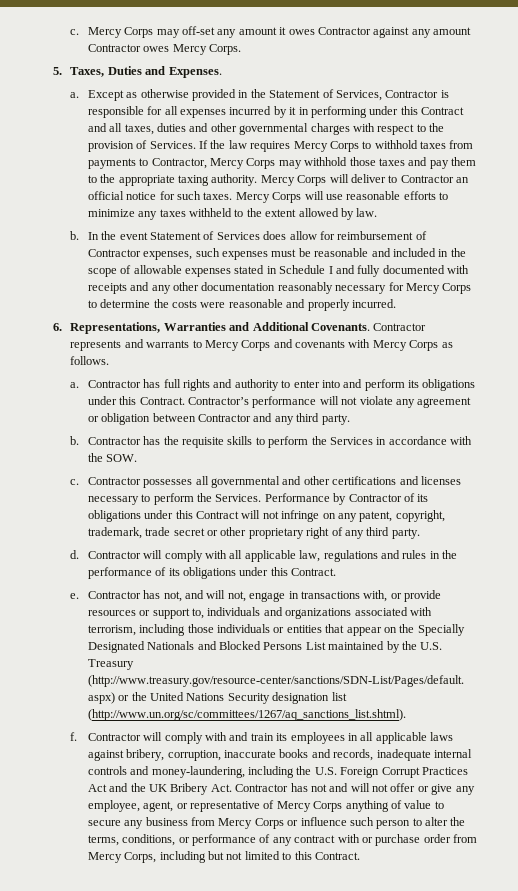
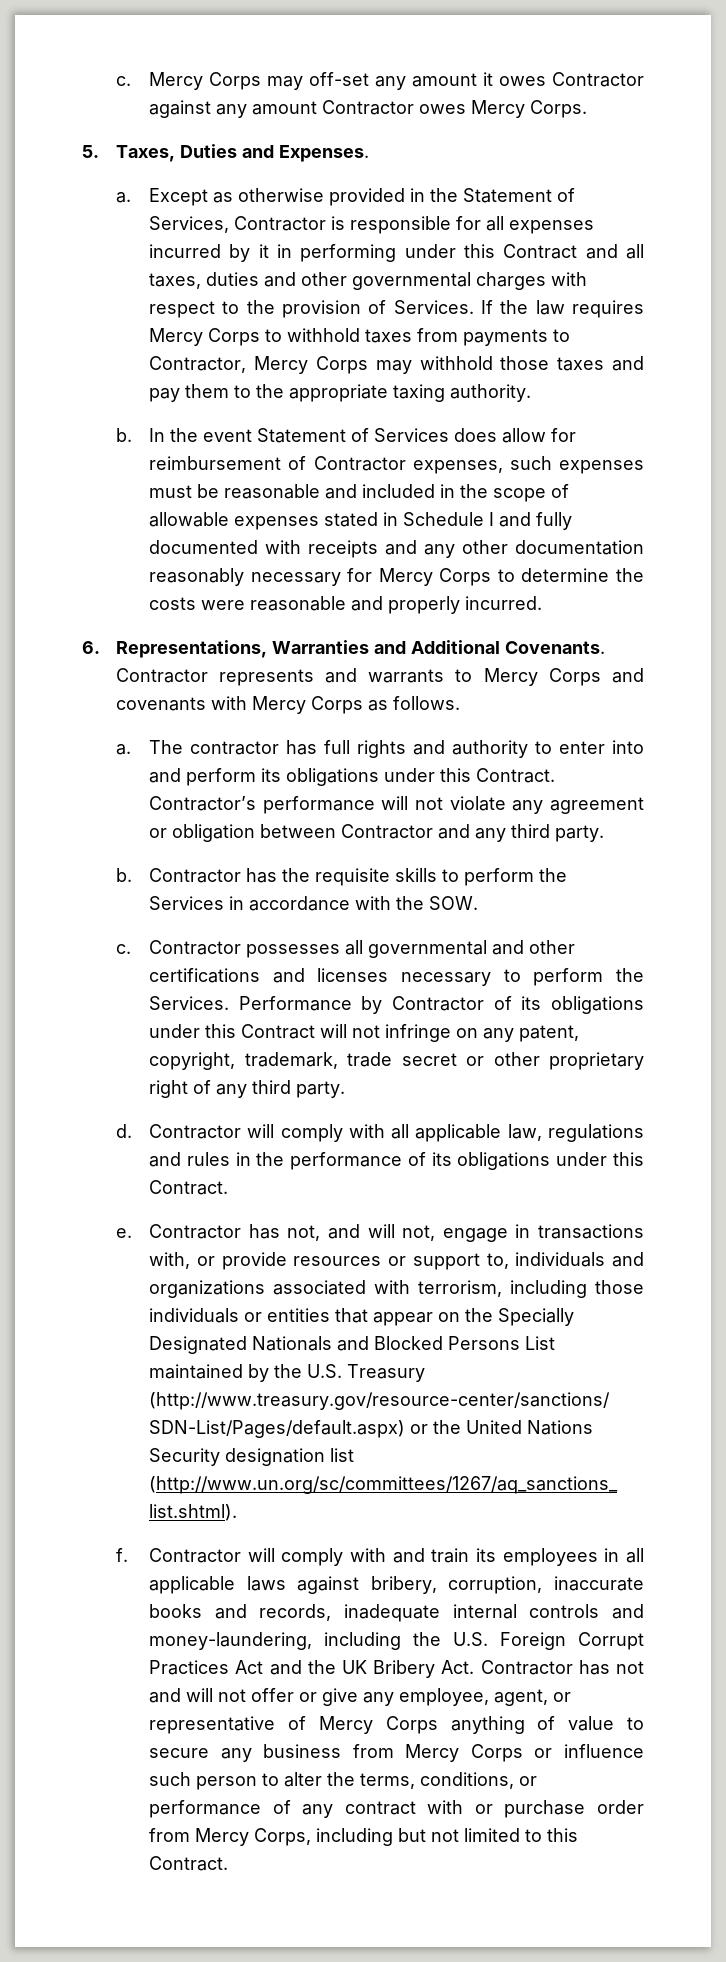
- Mercy Corps will deliver to Contractor an official notice for such taxes. Mercy Corps will use reasonable efforts to minimize any taxes withheld to the extent allowed by law.
- Contractor has full rights and authority to enter into and perform its obligations under this Contract.
+ The contractor has full rights and authority to enter into and perform its obligations under this Contract.

